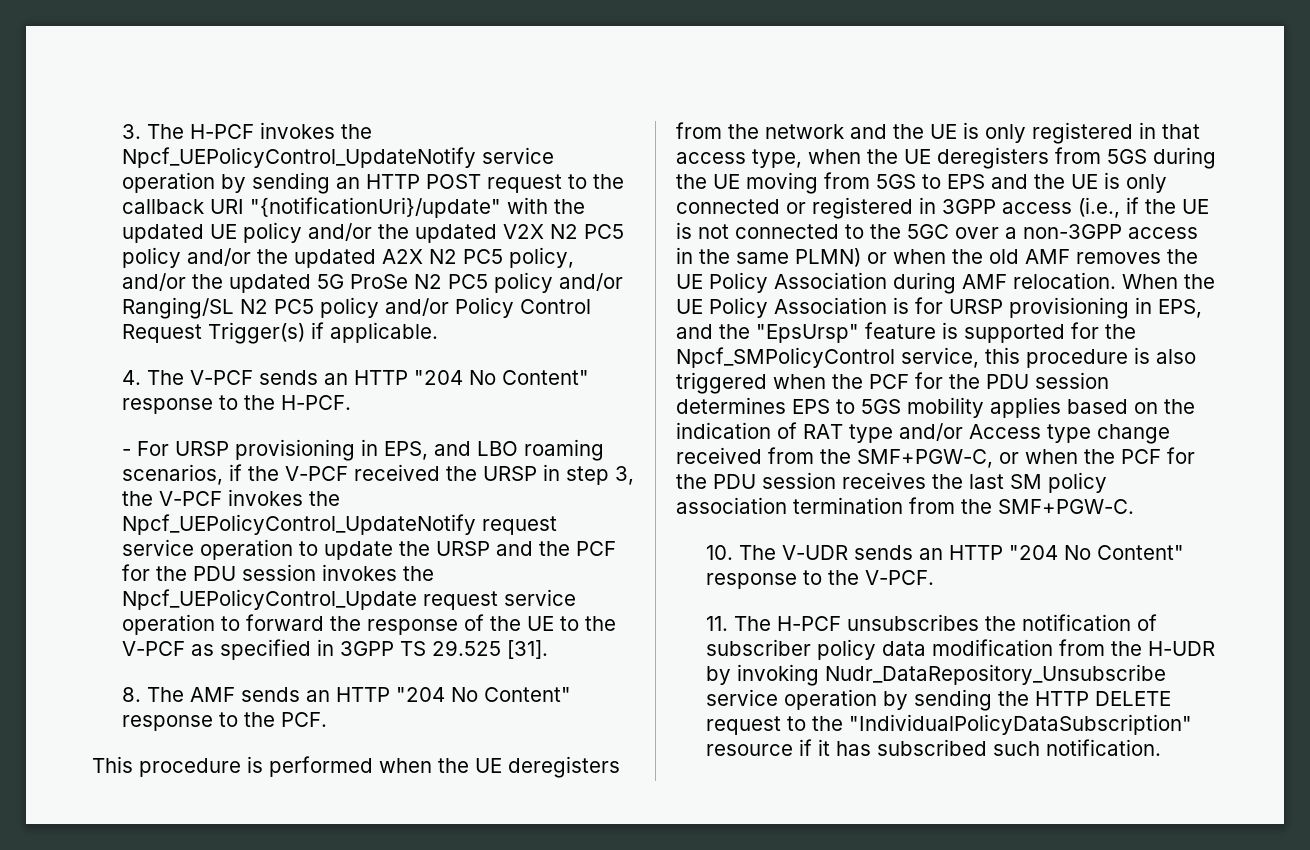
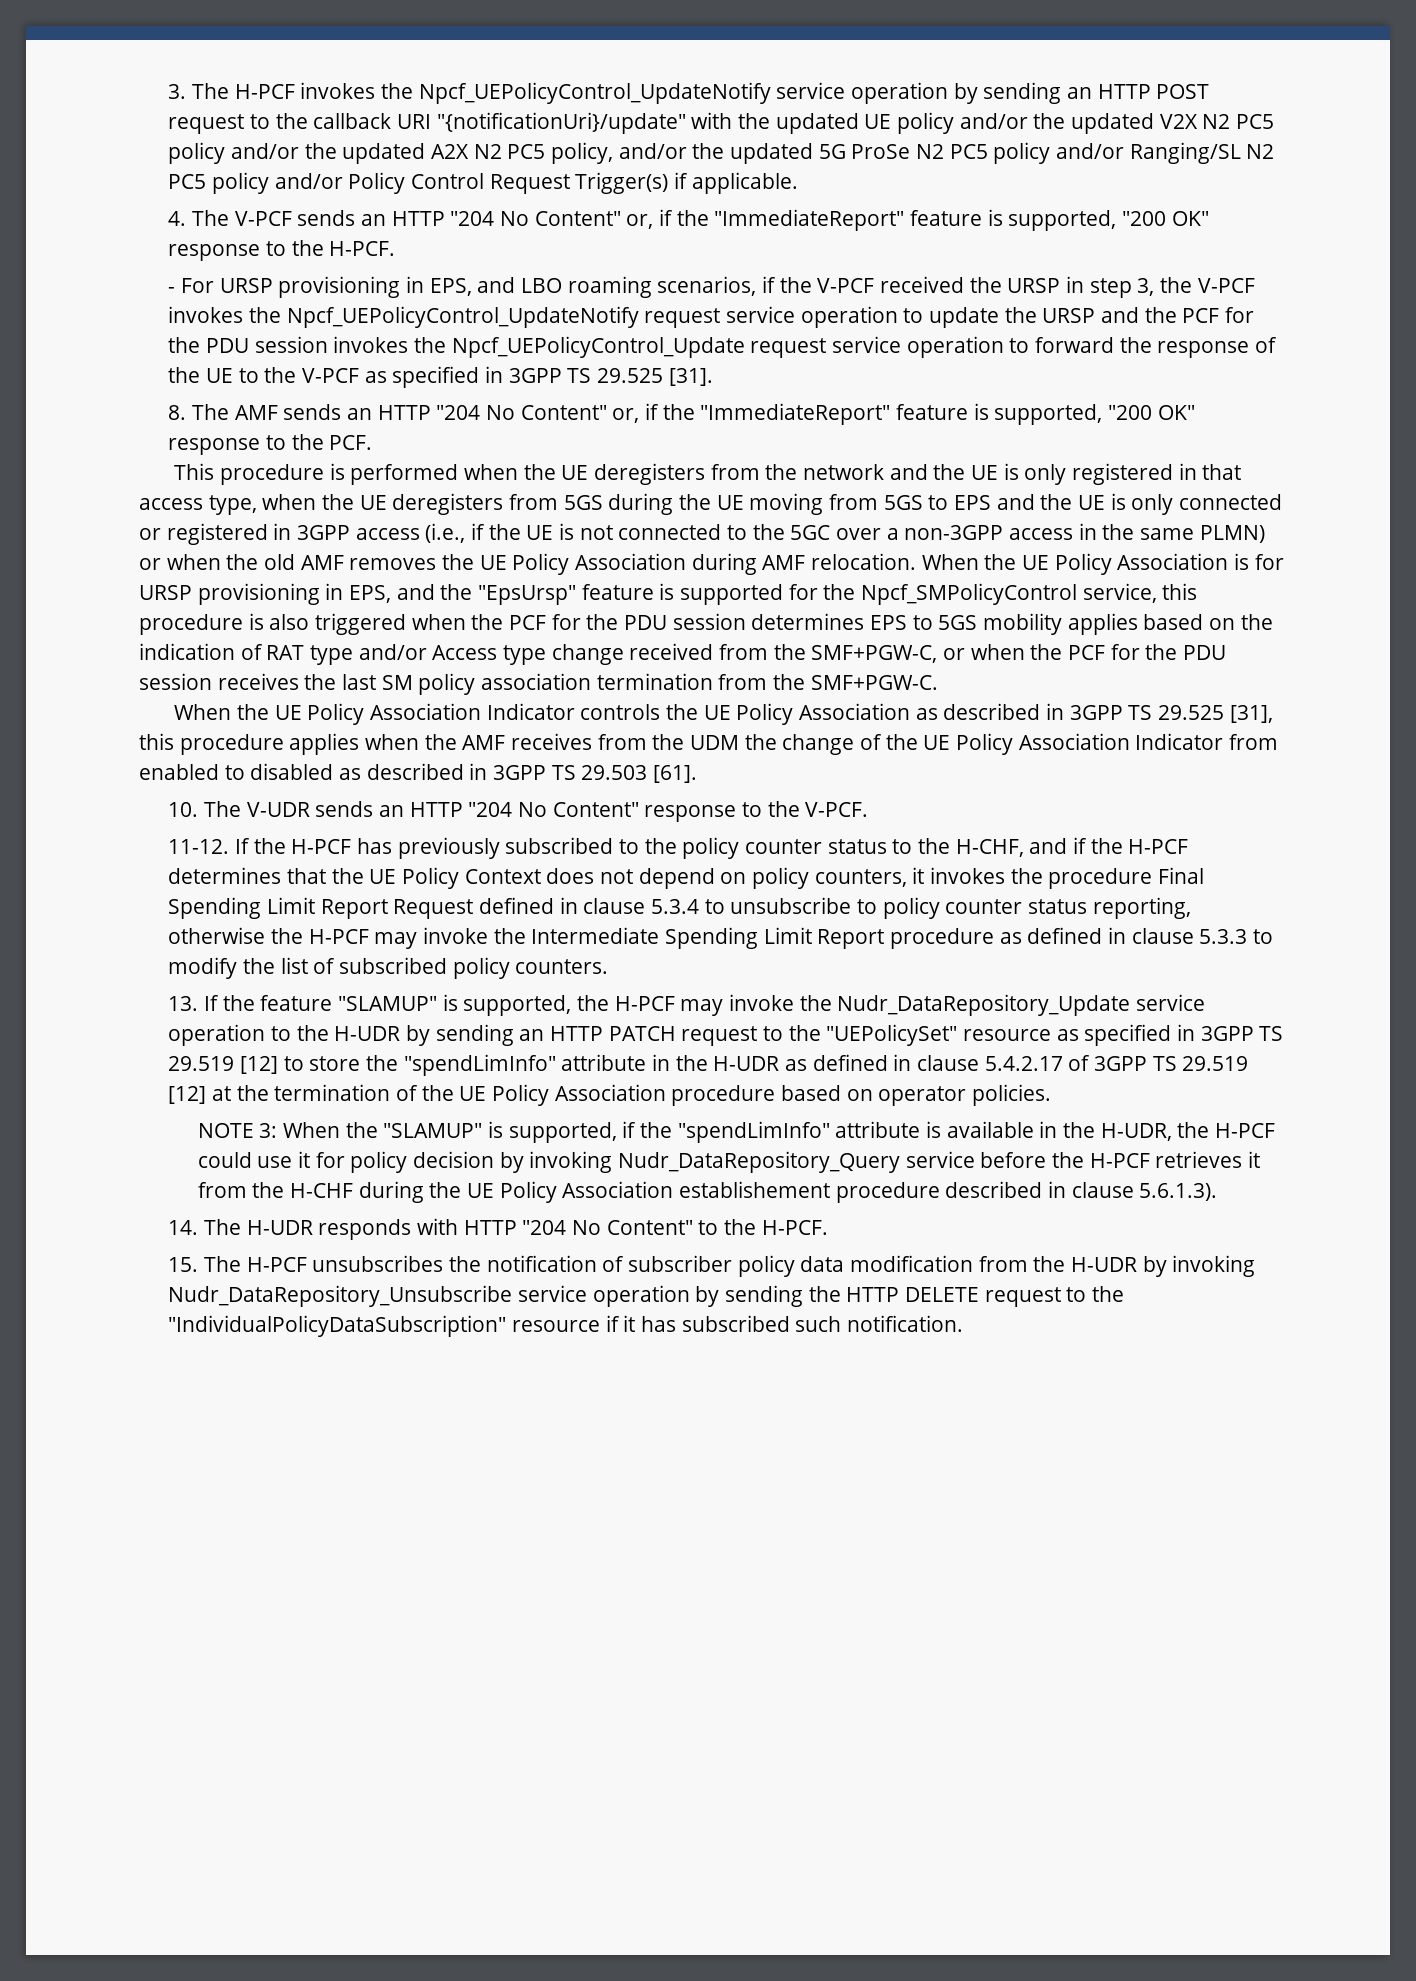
- 4. The V-PCF sends an HTTP "204 No Content" response to the H-PCF.
+ 4. The V-PCF sends an HTTP "204 No Content" or, if the "ImmediateReport" feature is supported, "200 OK" response to the H-PCF.
- 8. The AMF sends an HTTP "204 No Content" response to the PCF.
+ 8. The AMF sends an HTTP "204 No Content" or, if the "ImmediateReport" feature is supported, "200 OK" response to the PCF.
+ When the UE Policy Association Indicator controls the UE Policy Association as described in 3GPP TS 29.525 [31], this procedure applies when the AMF receives from the UDM the change of the UE Policy Association Indicator from enabled to disabled as described in 3GPP TS 29.503 [61].
- 11. The H-PCF unsubscribes the notification of subscriber policy data modification from the H-UDR by invoking Nudr_DataRepository_Unsubscribe service operation by sending the HTTP DELETE request to the "IndividualPolicyDataSubscription" resource if it has subscribed such notification.
+ 11-12. If the H-PCF has previously subscribed to the policy counter status to the H-CHF, and if the H-PCF determines that the UE Policy Context does not depend on policy counters, it invokes the procedure Final Spending Limit Report Request defined in clause 5.3.4 to unsubscribe to policy counter status reporting, otherwise the H-PCF may invoke the Intermediate Spending Limit Report procedure as defined in clause 5.3.3 to modify the list of subscribed policy counters.
+ 13. If the feature "SLAMUP" is supported, the H-PCF may invoke the Nudr_DataRepository_Update service operation to the H-UDR by sending an HTTP PATCH request to the "UEPolicySet" resource as specified in 3GPP TS 29.519 [12] to store the "spendLimInfo" attribute in the H-UDR as defined in clause 5.4.2.17 of 3GPP TS 29.519 [12] at the termination of the UE Policy Association procedure based on operator policies.
+ NOTE 3: When the "SLAMUP" is supported, if the "spendLimInfo" attribute is available in the H-UDR, the H-PCF could use it for policy decision by invoking Nudr_DataRepository_Query service before the H-PCF retrieves it from the H-CHF during the UE Policy Association establishement procedure described in clause 5.6.1.3).
+ 14. The H-UDR responds with HTTP "204 No Content" to the H-PCF.
+ 15. The H-PCF unsubscribes the notification of subscriber policy data modification from the H-UDR by invoking Nudr_DataRepository_Unsubscribe service operation by sending the HTTP DELETE request to the "IndividualPolicyDataSubscription" resource if it has subscribed such notification.

